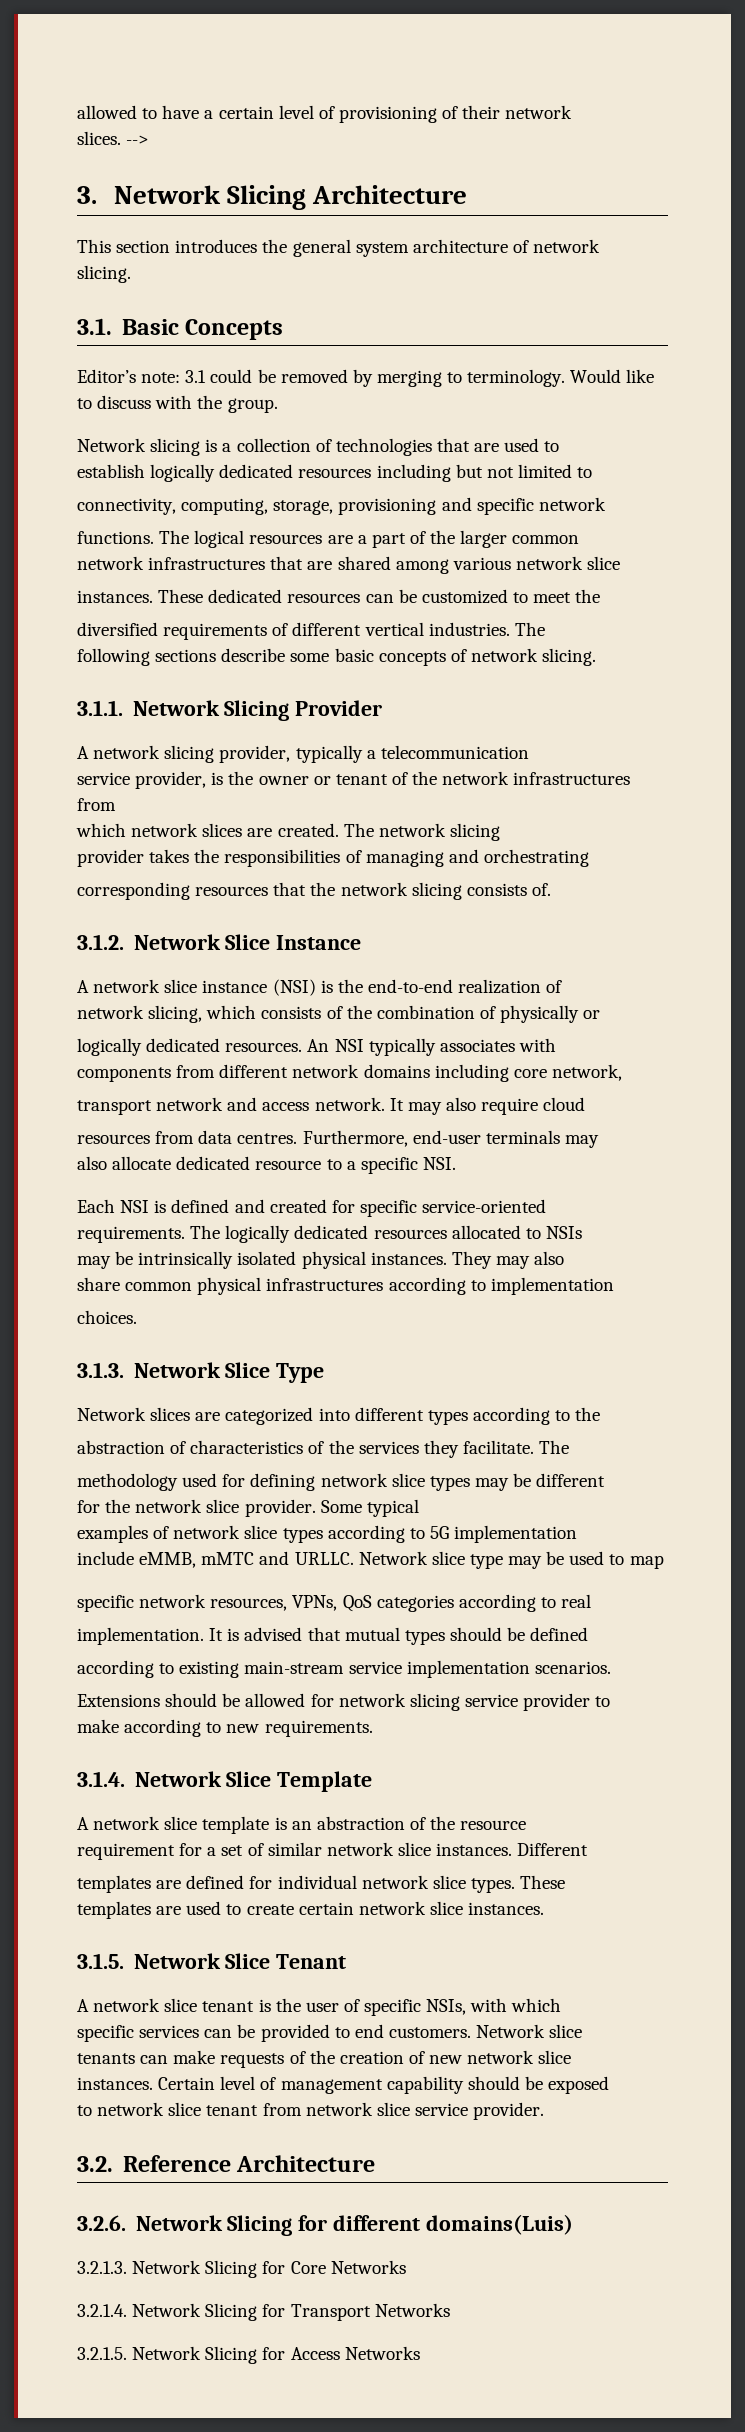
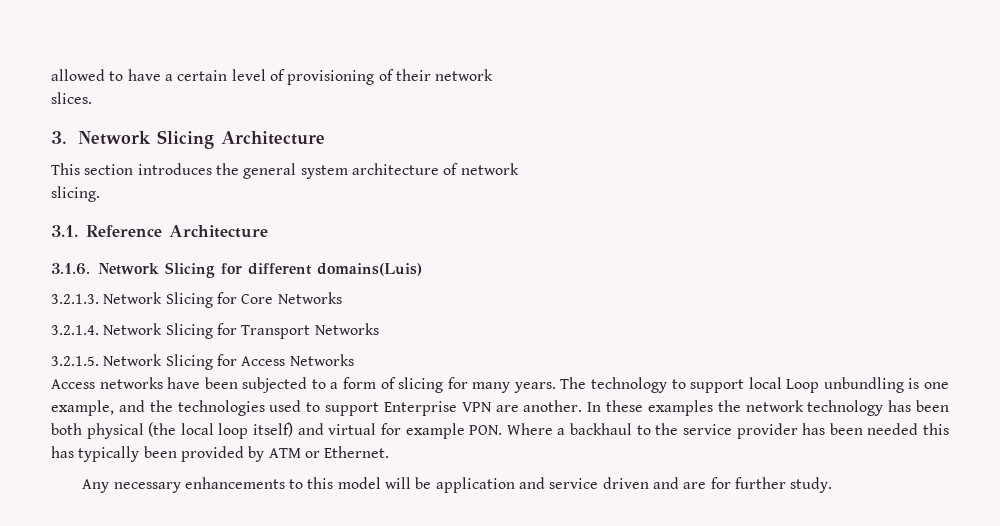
- -->
- 3.1. Basic Concepts
- Editor’s note: 3.1 could be removed by merging to terminology. Would like to discuss with the group.
- Network slicing is a collection of technologies that are used to
- establish logically dedicated resources including but not limited to
- connectivity, computing, storage, provisioning and specific network
- functions. The logical resources are a part of the larger common
- network infrastructures that are shared among various network slice
- instances. These dedicated resources can be customized to meet the
- diversified requirements of different vertical industries. The
- following sections describe some basic concepts of network slicing.
- 3.1.1. Network Slicing Provider
- A network slicing provider, typically a telecommunication
- service provider, is the owner or tenant of the network infrastructures from
- which network slices are created. The network slicing
- provider takes the responsibilities of managing and orchestrating
- corresponding resources that the network slicing consists of.
- 3.1.2. Network Slice Instance
- A network slice instance (NSI) is the end-to-end realization of
- network slicing, which consists of the combination of physically or
- logically dedicated resources. An NSI typically associates with
- components from different network domains including core network,
- transport network and access network. It may also require cloud
- resources from data centres. Furthermore, end-user terminals may
- also allocate dedicated resource to a specific NSI.
- Each NSI is defined and created for specific service-oriented
- requirements. The logically dedicated resources allocated to NSIs
- may be intrinsically isolated physical instances. They may also
- share common physical infrastructures according to implementation
- choices.
- 3.1.3. Network Slice Type
- Network slices are categorized into different types according to the
- abstraction of characteristics of the services they facilitate. The
- methodology used for defining network slice types may be different
- for the network slice provider. Some typical
- examples of network slice types according to 5G implementation
- include eMMB, mMTC and URLLC. Network slice type may be used to map
- specific network resources, VPNs, QoS categories according to real
- implementation. It is advised that mutual types should be defined
- according to existing main-stream service implementation scenarios.
- Extensions should be allowed for network slicing service provider to
- make according to new requirements.
- 3.1.4. Network Slice Template
- A network slice template is an abstraction of the resource
- requirement for a set of similar network slice instances. Different
- templates are defined for individual network slice types. These
- templates are used to create certain network slice instances.
- 3.1.5. Network Slice Tenant
- A network slice tenant is the user of specific NSIs, with which
- specific services can be provided to end customers. Network slice
- tenants can make requests of the creation of new network slice
- instances. Certain level of management capability should be exposed
- to network slice tenant from network slice service provider.
- 3.2. Reference Architecture
+ 3.1. Reference Architecture
- 3.2.6. Network Slicing for different domains(Luis)
+ 3.1.6. Network Slicing for different domains(Luis)
+ Access networks have been subjected to a form of slicing for many years. The technology to support local Loop unbundling is one example, and the technologies used to support Enterprise VPN are another. In these examples the network technology has been both physical (the local loop itself) and virtual for example PON. Where a backhaul to the service provider has been needed this has typically been provided by ATM or Ethernet.
+ Any necessary enhancements to this model will be application and service driven and are for further study.

